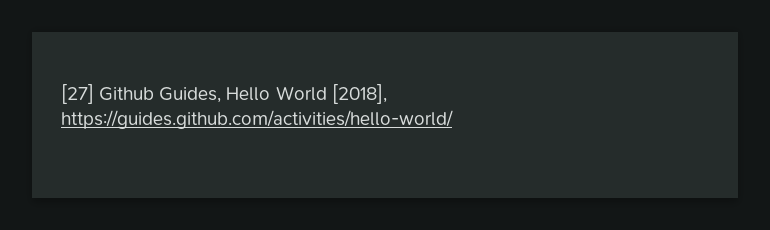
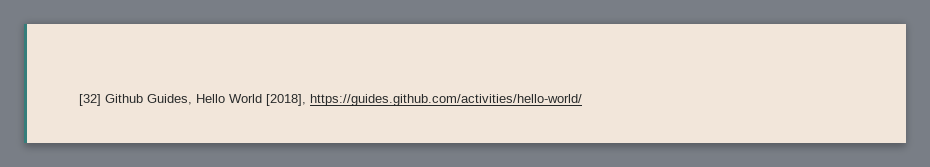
- [27] Github Guides, Hello World [2018], https://guides.github.com/activities/hello-world/
+ [32] Github Guides, Hello World [2018], https://guides.github.com/activities/hello-world/

